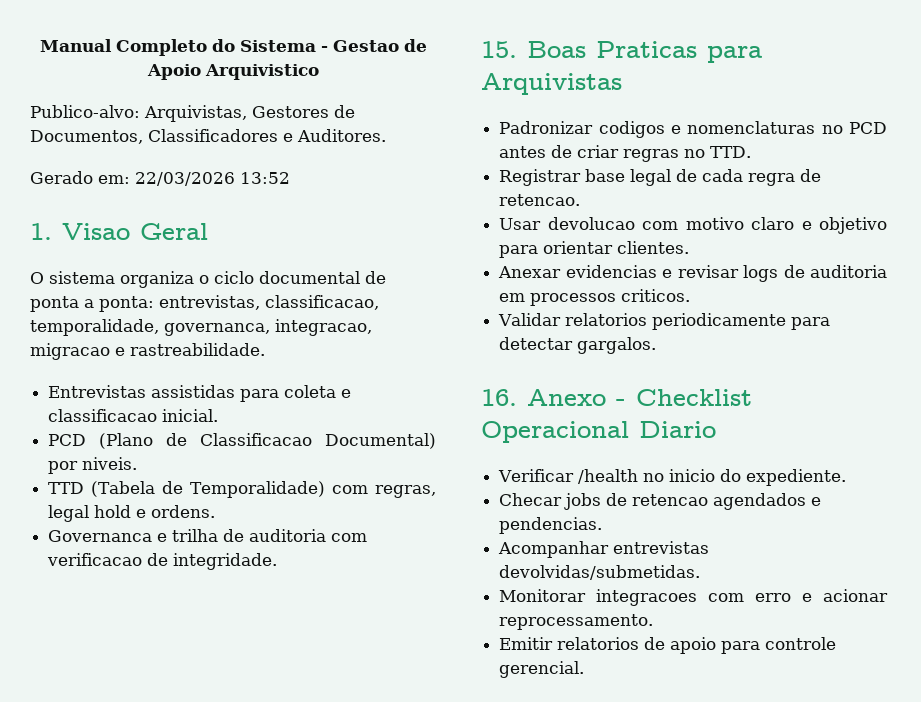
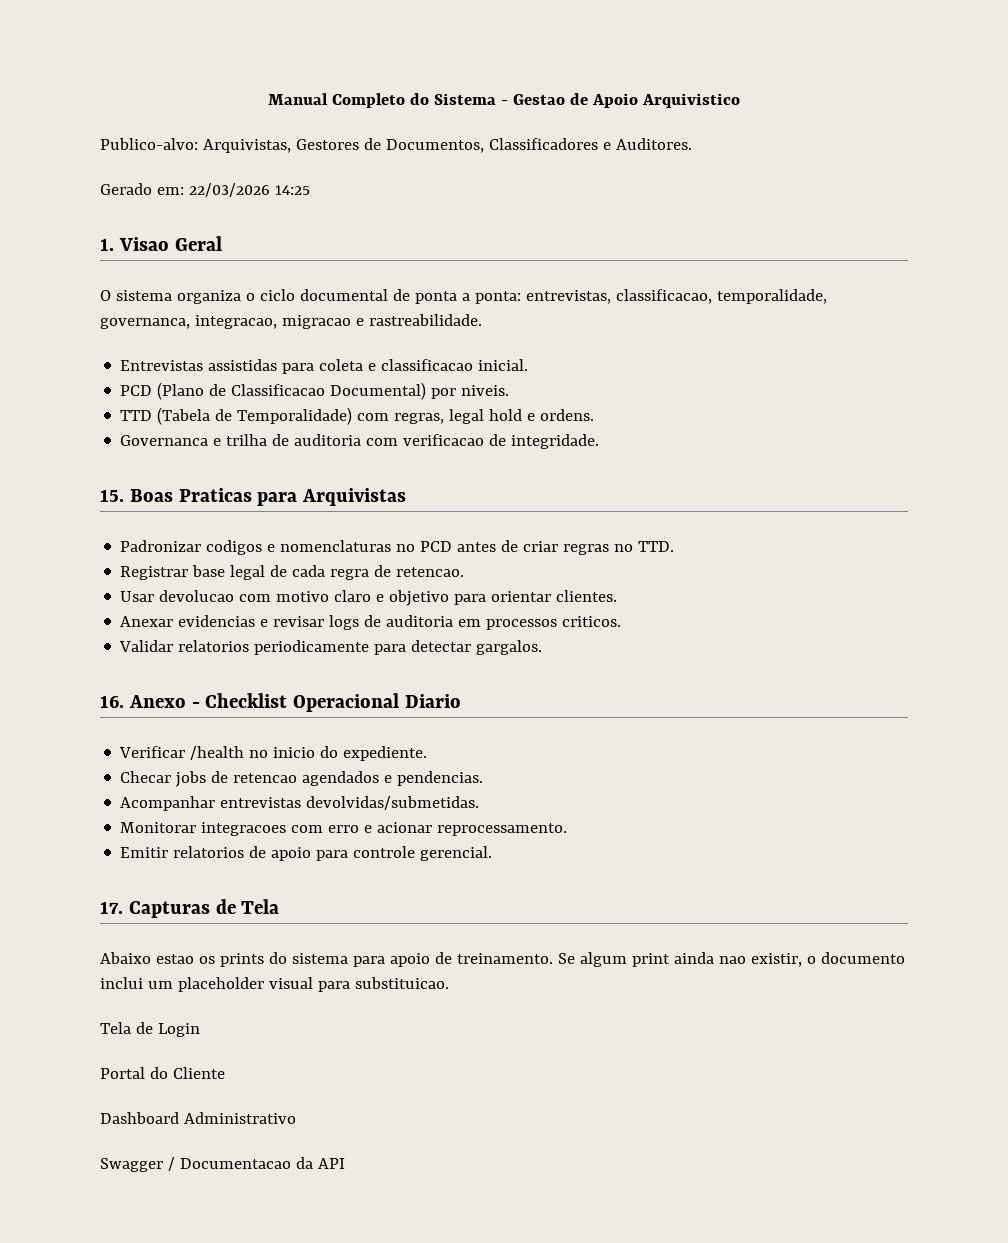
- Gerado em: 22/03/2026 13:52
+ Gerado em: 22/03/2026 14:25
+ 17. Capturas de Tela
+ Abaixo estao os prints do sistema para apoio de treinamento. Se algum print ainda nao existir, o documento inclui um placeholder visual para substituicao.
+ Tela de Login
+ Portal do Cliente
+ Dashboard Administrativo
+ Swagger / Documentacao da API

